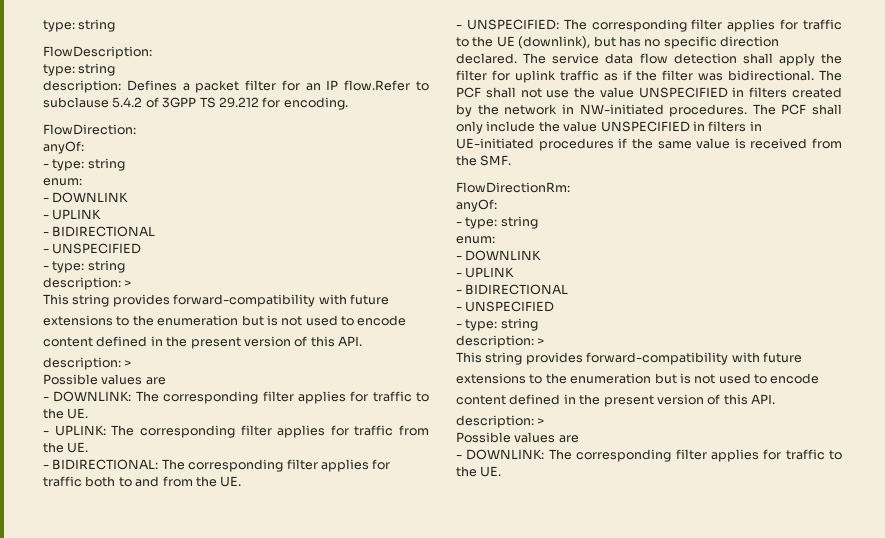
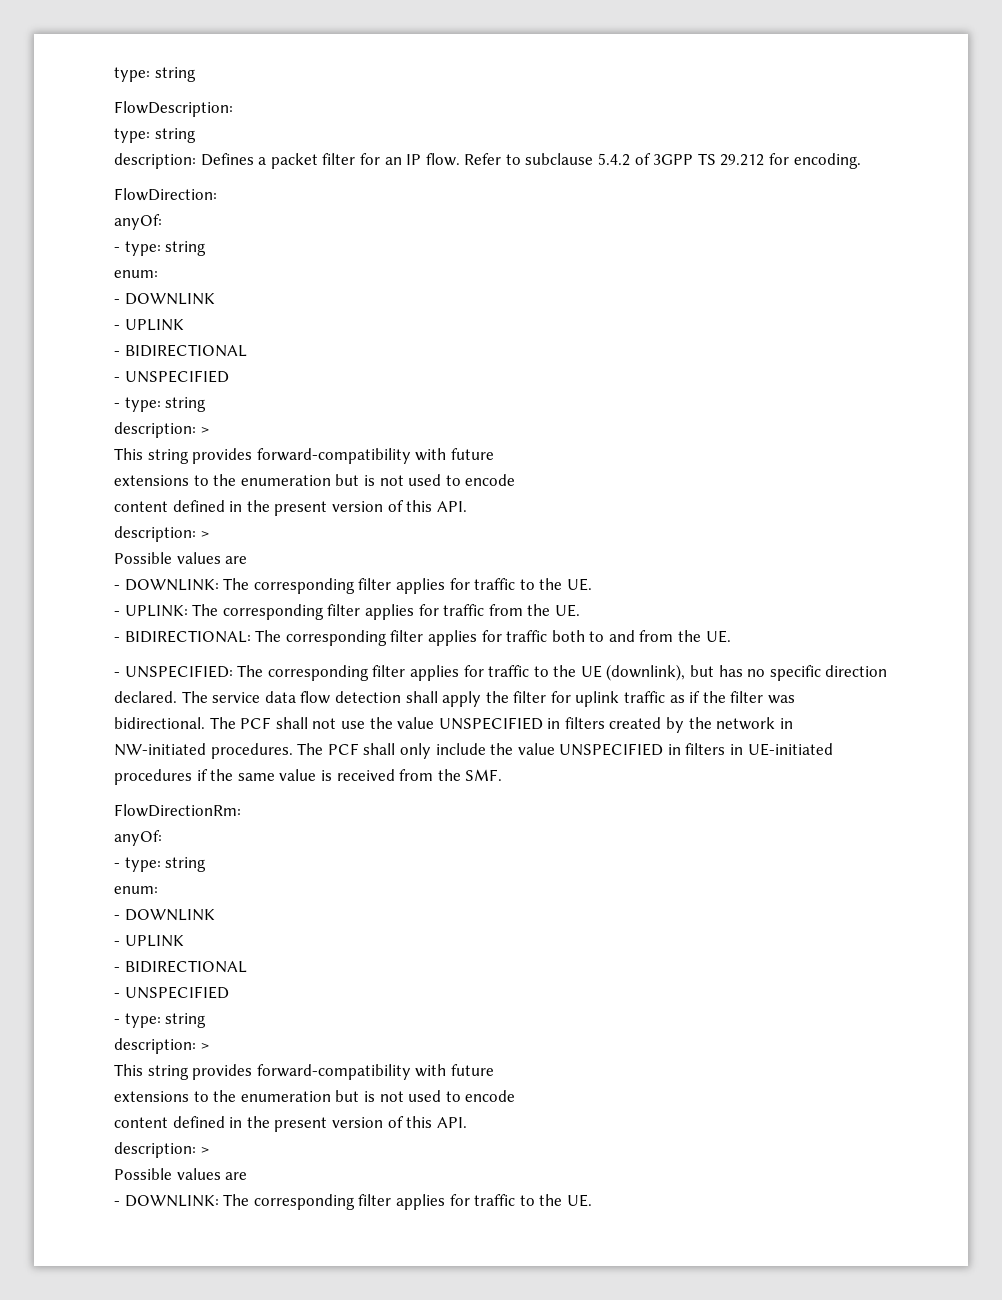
- description: Defines a packet filter for an IP flow.Refer to subclause 5.4.2 of 3GPP TS 29.212 for encoding.
+ description: Defines a packet filter for an IP flow. Refer to subclause 5.4.2 of 3GPP TS 29.212 for encoding.

